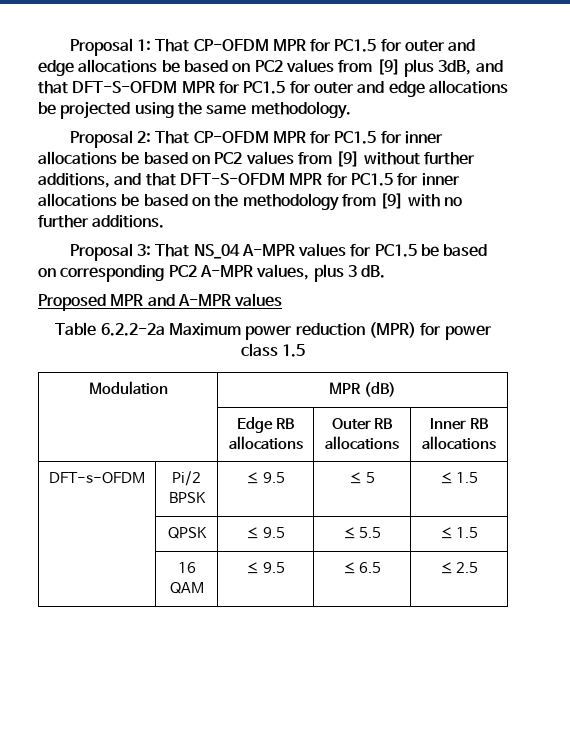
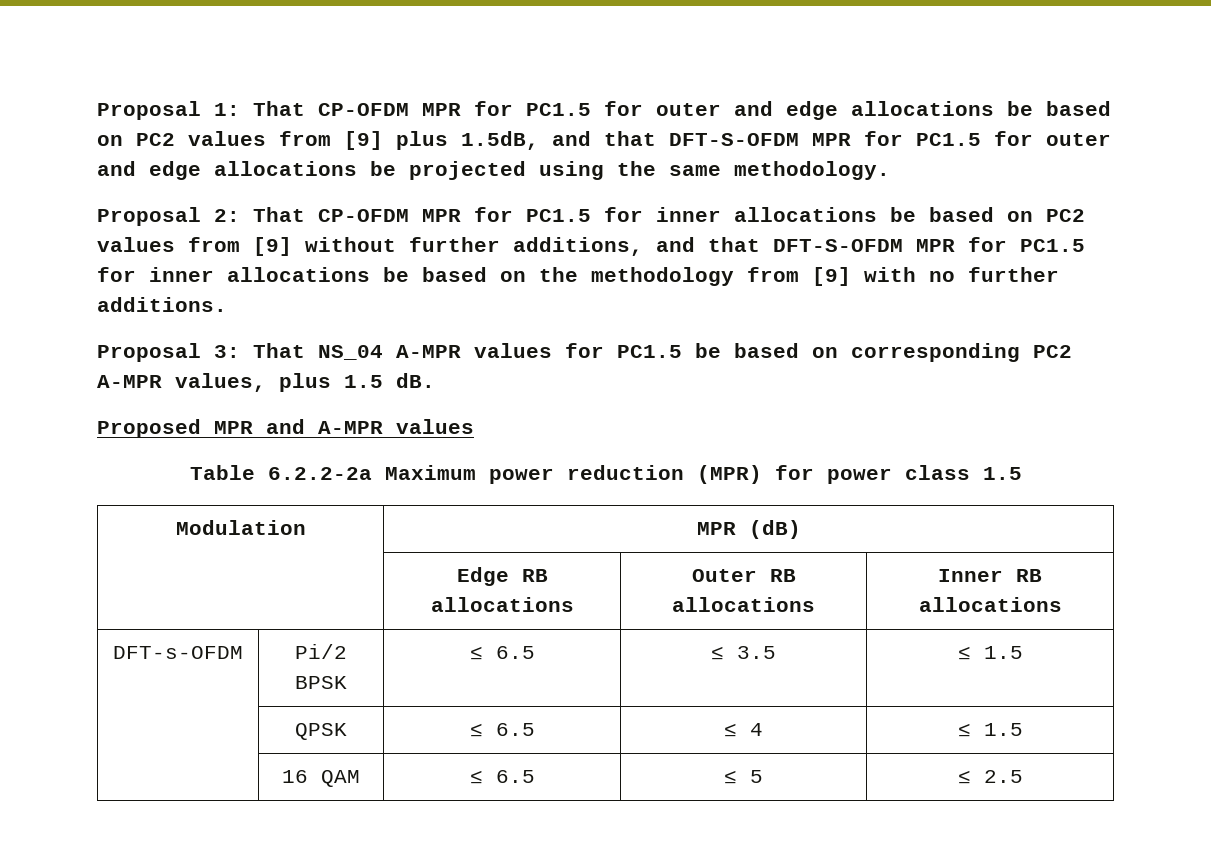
- Proposal 1: That CP-OFDM MPR for PC1.5 for outer and edge allocations be based on PC2 values from [9] plus 3dB, and that DFT-S-OFDM MPR for PC1.5 for outer and edge allocations be projected using the same methodology.
+ Proposal 1: That CP-OFDM MPR for PC1.5 for outer and edge allocations be based on PC2 values from [9] plus 1.5dB, and that DFT-S-OFDM MPR for PC1.5 for outer and edge allocations be projected using the same methodology.
- Proposal 3: That NS_04 A-MPR values for PC1.5 be based on corresponding PC2 A-MPR values, plus 3 dB.
+ Proposal 3: That NS_04 A-MPR values for PC1.5 be based on corresponding PC2 A-MPR values, plus 1.5 dB.
- DFT-s-OFDM | Pi/2 BPSK | ≤ 9.5 | ≤ 5 | ≤ 1.5
+ DFT-s-OFDM | Pi/2 BPSK | ≤ 6.5 | ≤ 3.5 | ≤ 1.5
- | QPSK | ≤ 9.5 | ≤ 5.5 | ≤ 1.5
+ | QPSK | ≤ 6.5 | ≤ 4 | ≤ 1.5
- | 16 QAM | ≤ 9.5 | ≤ 6.5 | ≤ 2.5
+ | 16 QAM | ≤ 6.5 | ≤ 5 | ≤ 2.5

